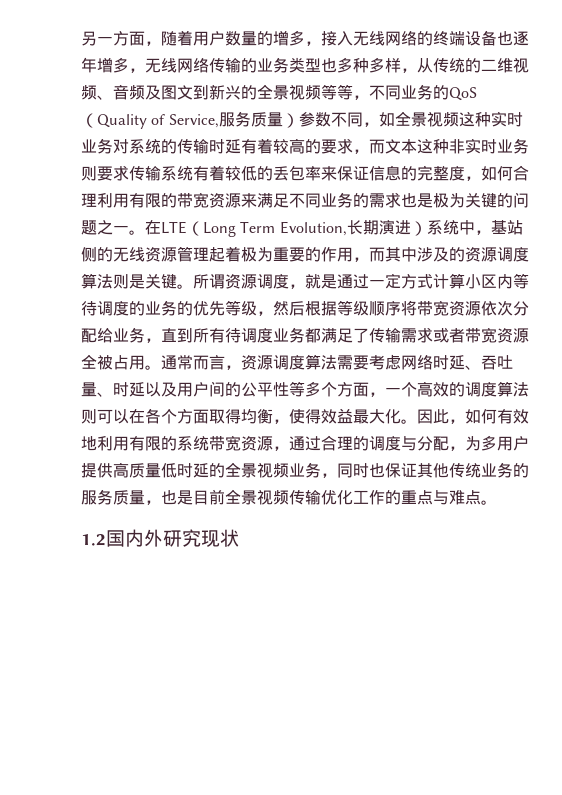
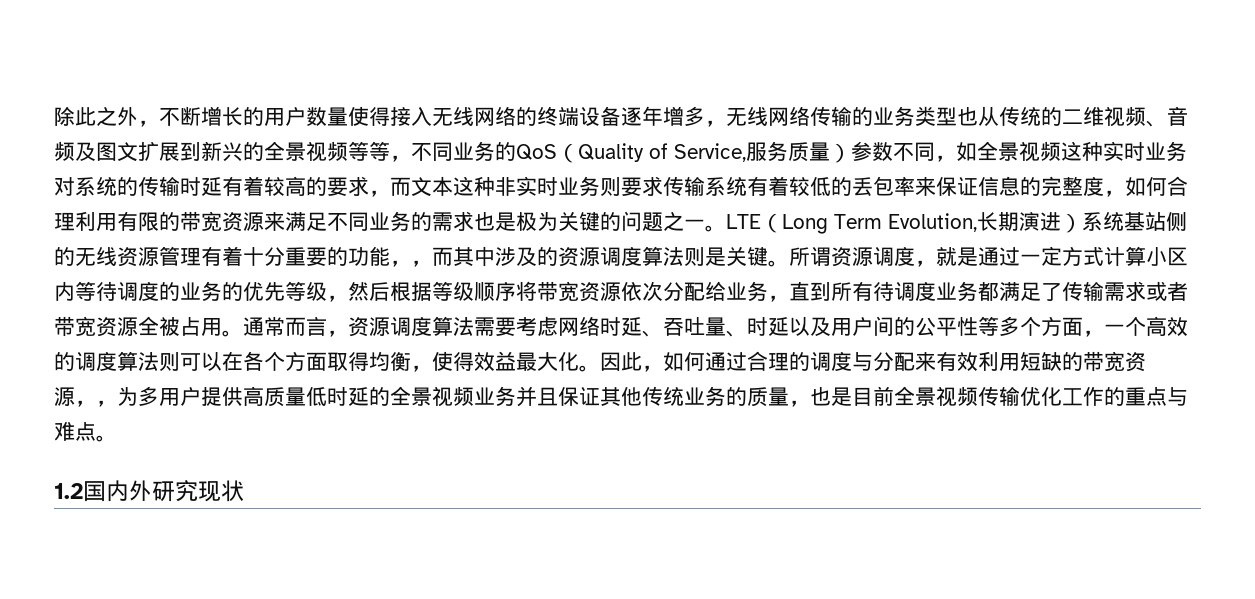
- 另一方面，随着用户数量的增多，接入无线网络的终端设备也逐年增多，无线网络传输的业务类型也多种多样，从传统的二维视频、音频及图文到新兴的全景视频等等，不同业务的QoS（Quality of Service,服务质量）参数不同，如全景视频这种实时业务对系统的传输时延有着较高的要求，而文本这种非实时业务则要求传输系统有着较低的丢包率来保证信息的完整度，如何合理利用有限的带宽资源来满足不同业务的需求也是极为关键的问题之一。
+ 除此之外，不断增长的用户数量使得接入无线网络的终端设备逐年增多，无线网络传输的业务类型也从传统的二维视频、音频及图文扩展到新兴的全景视频等等，不同业务的QoS（Quality of Service,服务质量）参数不同，如全景视频这种实时业务对系统的传输时延有着较高的要求，而文本这种非实时业务则要求传输系统有着较低的丢包率来保证信息的完整度，如何合理利用有限的带宽资源来满足不同业务的需求也是极为关键的问题之一。
- 在LTE（Long Term Evolution,长期演进）系统中，基站侧的无线资源管理起着极为重要的作用，而其中涉及的资源调度算法则是关键。
+ LTE（Long Term Evolution,长期演进）系统基站侧的无线资源管理有着十分重要的功能，，而其中涉及的资源调度算法则是关键。
- 因此，如何有效地利用有限的系统带宽资源，通过合理的调度与分配，为多用户提供高质量低时延的全景视频业务，同时也保证其他传统业务的服务质量，也是目前全景视频传输优化工作的重点与难点。
+ 因此，如何通过合理的调度与分配来有效利用短缺的带宽资源，，为多用户提供高质量低时延的全景视频业务并且保证其他传统业务的质量，也是目前全景视频传输优化工作的重点与难点。

